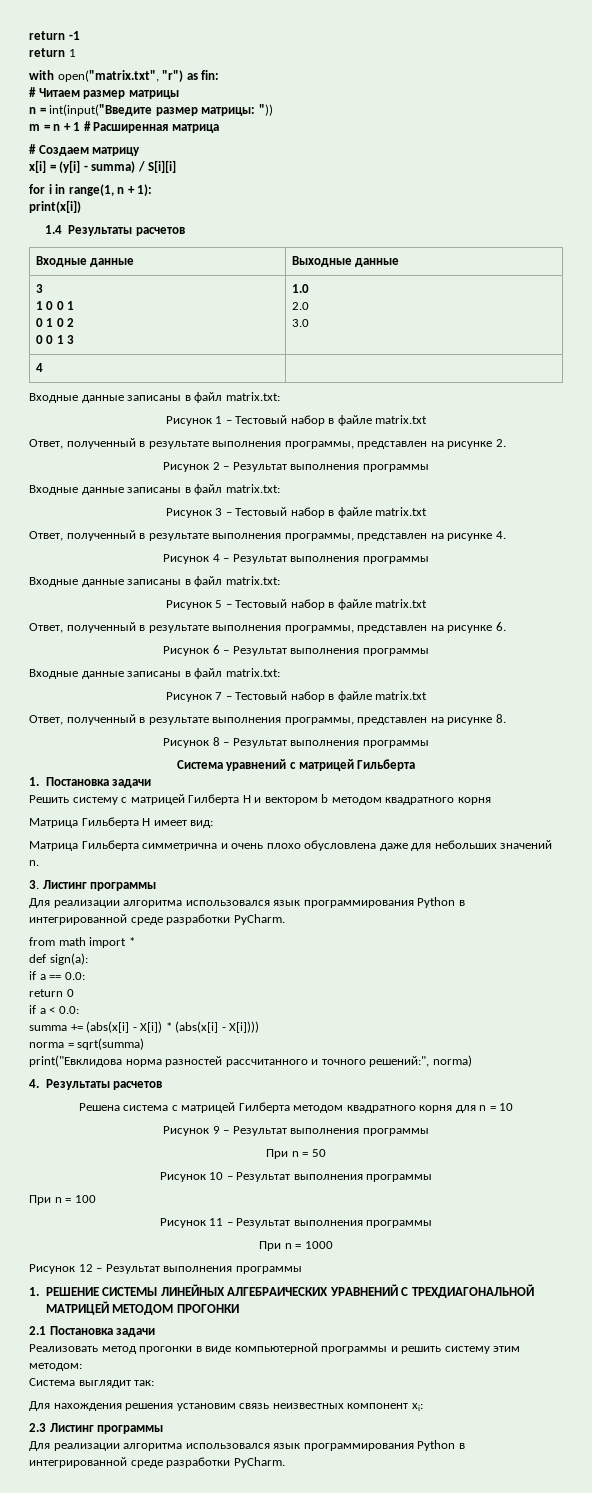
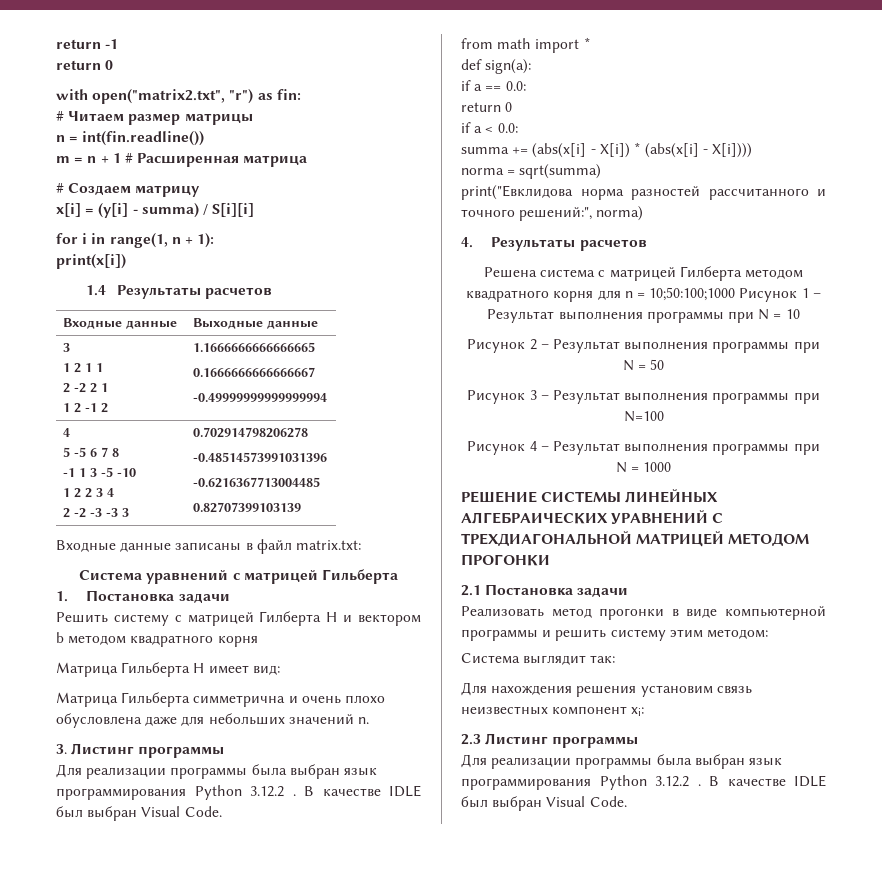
  return -1
- return 1
+ return 0
- with open("matrix.txt", "r") as fin:
+ with open("matrix2.txt", "r") as fin:
- n = int(input("Введите размер матрицы: "))
+ n = int(fin.readline())
  Входные данные | Выходные данные
  3
- 1 0 0 1
- 0 1 0 2
- 0 0 1 3 | 1.0
- 2.0
- 3.0
- 4 |
+ 1 2 1 1
+ 2 -2 2 1
+ 1 2 -1 2 | 1.1666666666666665
+ 0.1666666666666667
+ -0.49999999999999994
+ 4
+ 5 -5 6 7 8
+ -1 1 3 -5 -10
+ 1 2 2 3 4
+ 2 -2 -3 -3 3 | 0.702914798206278
+ -0.48514573991031396
+ -0.6216367713004485
+ 0.82707399103139
  Входные данные записаны в файл matrix.txt:
- Рисунок 1 – Тестовый набор в файле matrix.txt
- Ответ, полученный в результате выполнения программы, представлен на рисунке 2.
- Рисунок 2 – Результат выполнения программы
- Входные данные записаны в файл matrix.txt:
- Рисунок 3 – Тестовый набор в файле matrix.txt
- Ответ, полученный в результате выполнения программы, представлен на рисунке 4.
- Рисунок 4 – Результат выполнения программы
- Входные данные записаны в файл matrix.txt:
- Рисунок 5 – Тестовый набор в файле matrix.txt
- Ответ, полученный в результате выполнения программы, представлен на рисунке 6.
- Рисунок 6 – Результат выполнения программы
- Входные данные записаны в файл matrix.txt:
- Рисунок 7 – Тестовый набор в файле matrix.txt
- Ответ, полученный в результате выполнения программы, представлен на рисунке 8.
- Рисунок 8 – Результат выполнения программы
  3. Листинг программы
- Для реализации алгоритма использовался язык программирования Python в интегрированной среде разработки PyCharm.
+ Для реализации программы была выбран язык программирования Python 3.12.2 . В качестве IDLE был выбран Visual Code.
- Решена система с матрицей Гилберта методом квадратного корня для n = 10
- Рисунок 9 – Результат выполнения программы
- При n = 50
+ Решена система с матрицей Гилберта методом квадратного корня для n = 10;50:100;1000 Рисунок 1 – Результат выполнения программы при N = 10
+ Рисунок 2 – Результат выполнения программы при N = 50
- Рисунок 10 – Результат выполнения программы
- При n = 100
- Рисунок 11 – Результат выполнения программы
- При n = 1000
+ Рисунок 3 – Результат выполнения программы при N=100
+ Рисунок 4 – Результат выполнения программы при N = 1000
- Рисунок 12 – Результат выполнения программы
- 1. РЕШЕНИЕ СИСТЕМЫ ЛИНЕЙНЫХ АЛГЕБРАИЧЕСКИХ УРАВНЕНИЙ С ТРЕХДИАГОНАЛЬНОЙ МАТРИЦЕЙ МЕТОДОМ ПРОГОНКИ
+ РЕШЕНИЕ СИСТЕМЫ ЛИНЕЙНЫХ АЛГЕБРАИЧЕСКИХ УРАВНЕНИЙ С ТРЕХДИАГОНАЛЬНОЙ МАТРИЦЕЙ МЕТОДОМ ПРОГОНКИ
  2.3 Листинг программы
- Для реализации алгоритма использовался язык программирования Python в интегрированной среде разработки PyCharm.
+ Для реализации программы была выбран язык программирования Python 3.12.2 . В качестве IDLE был выбран Visual Code.

